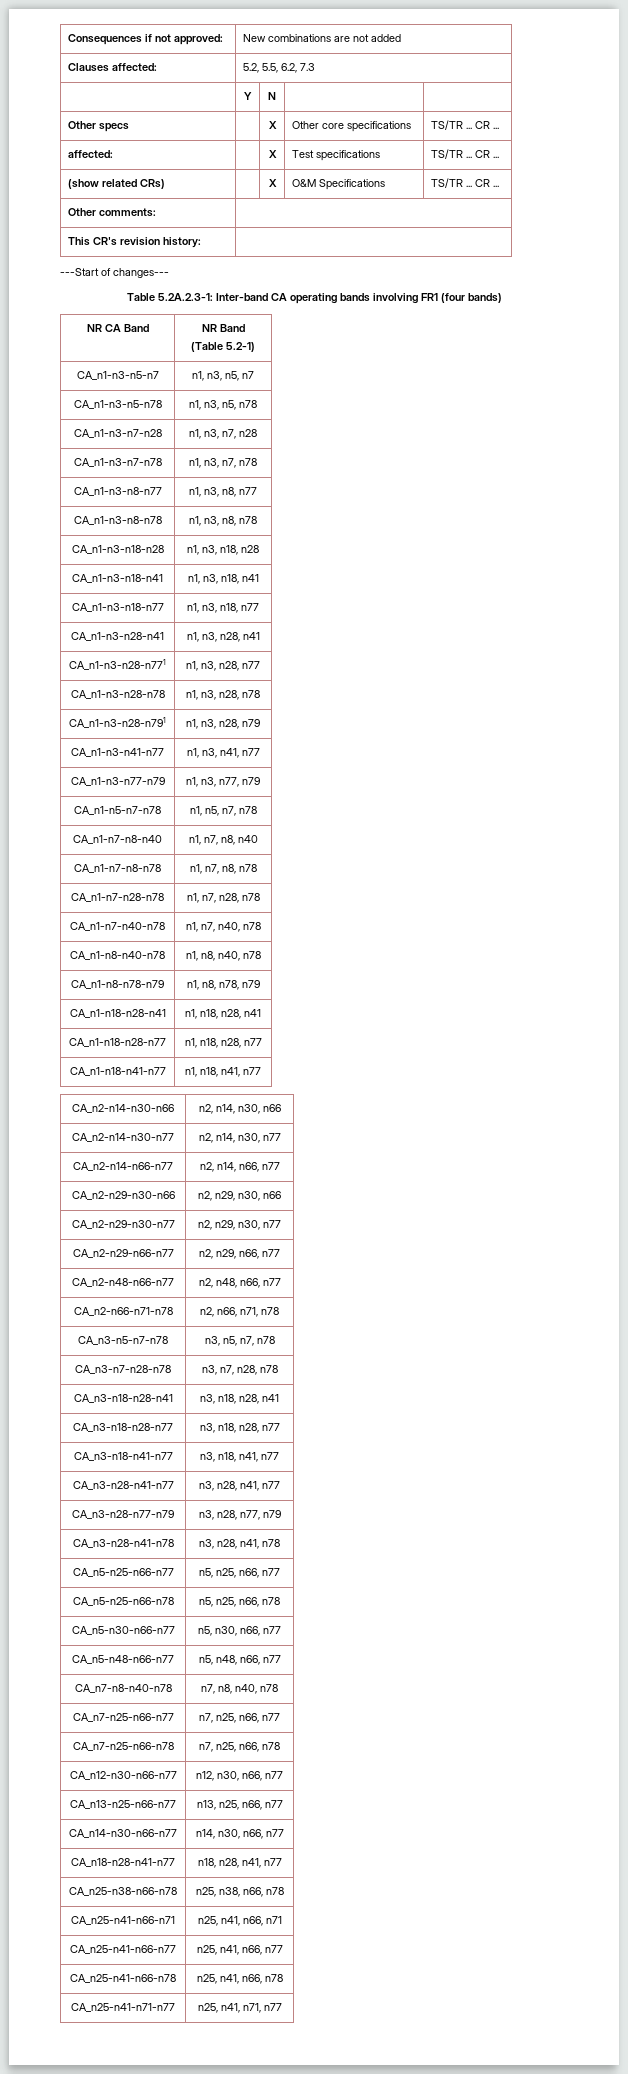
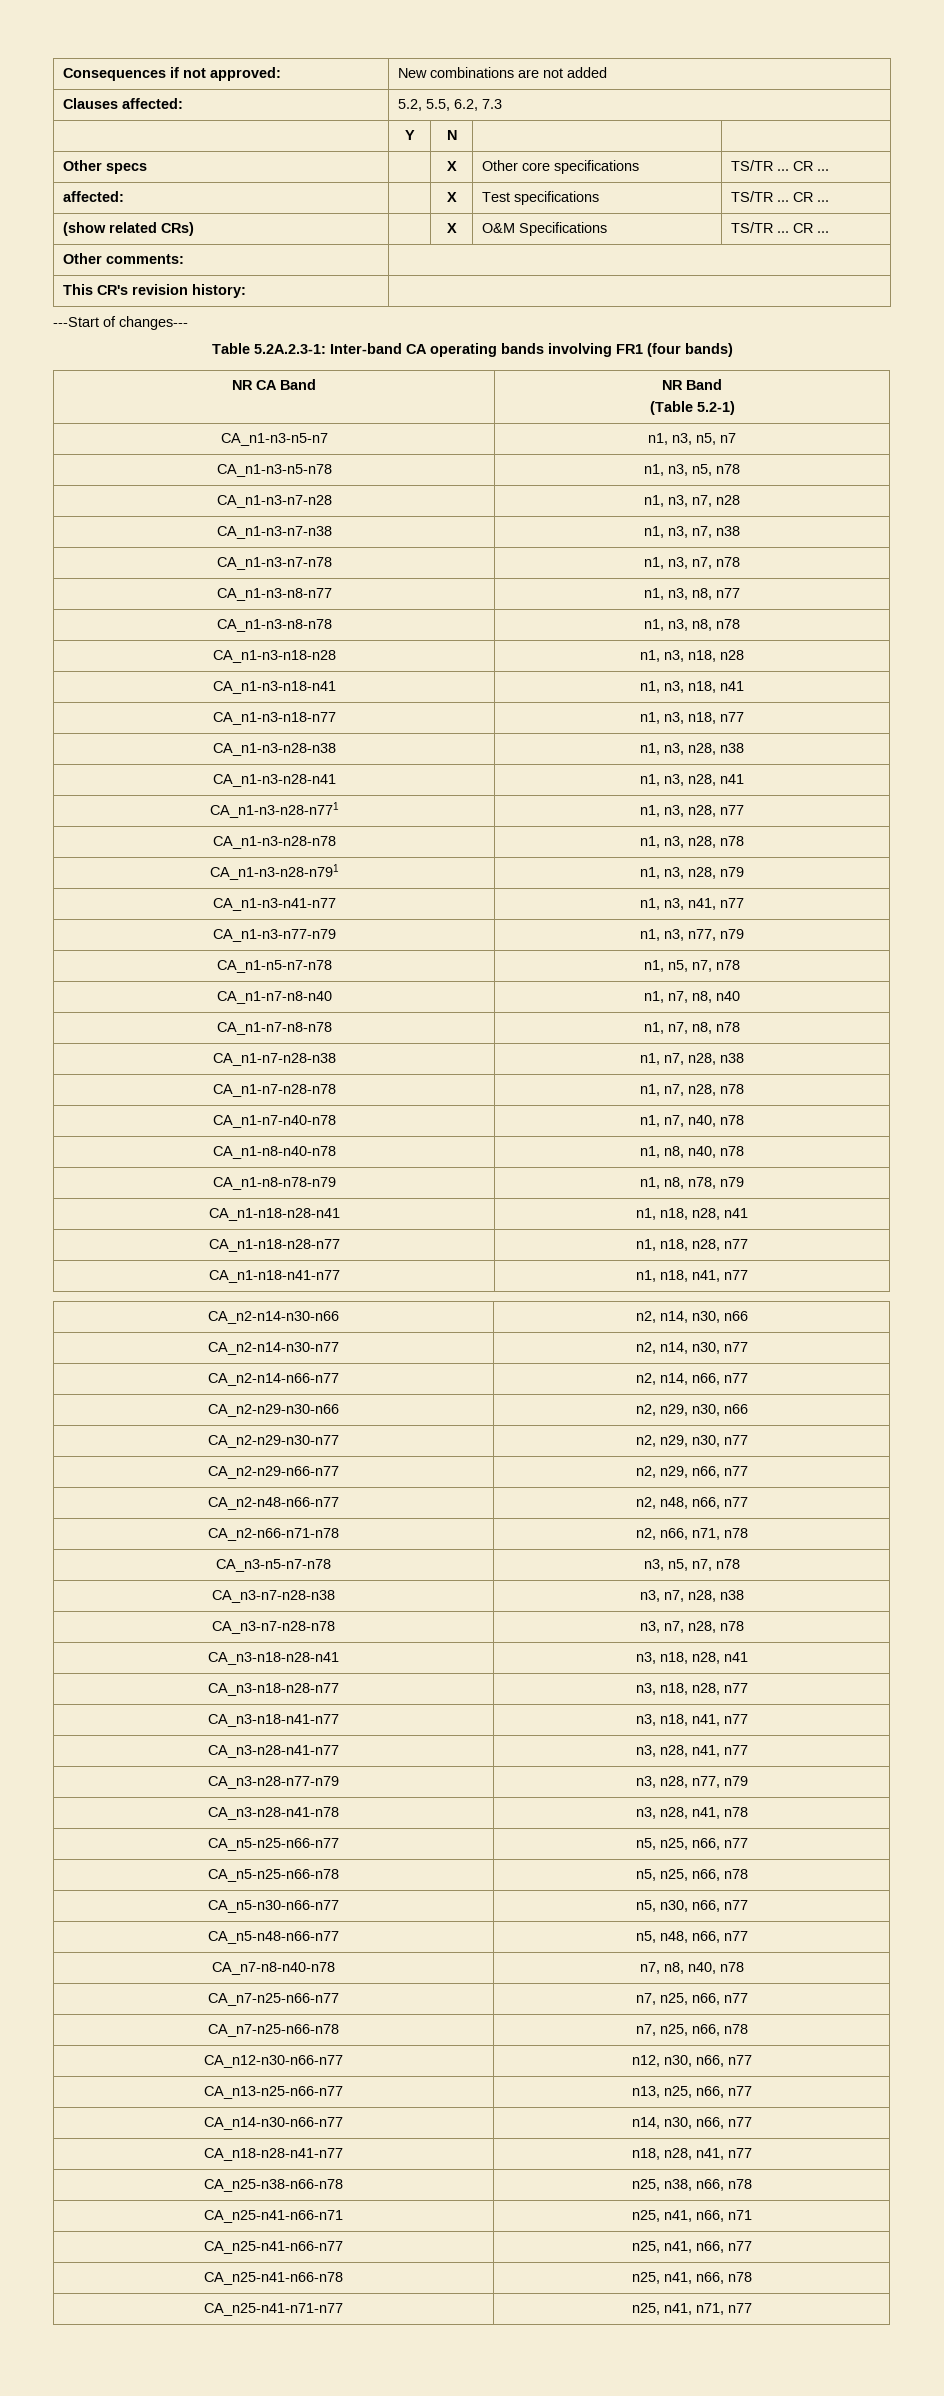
+ CA_n1-n3-n7-n38 | n1, n3, n7, n38
+ CA_n1-n3-n28-n38 | n1, n3, n28, n38
+ CA_n1-n7-n28-n38 | n1, n7, n28, n38
+ CA_n3-n7-n28-n38 | n3, n7, n28, n38

